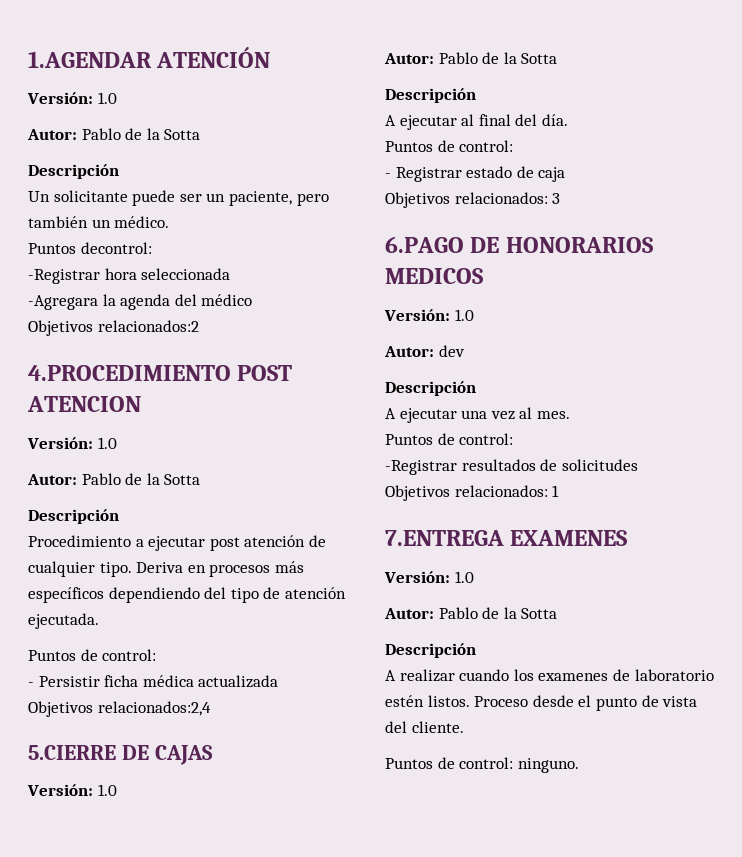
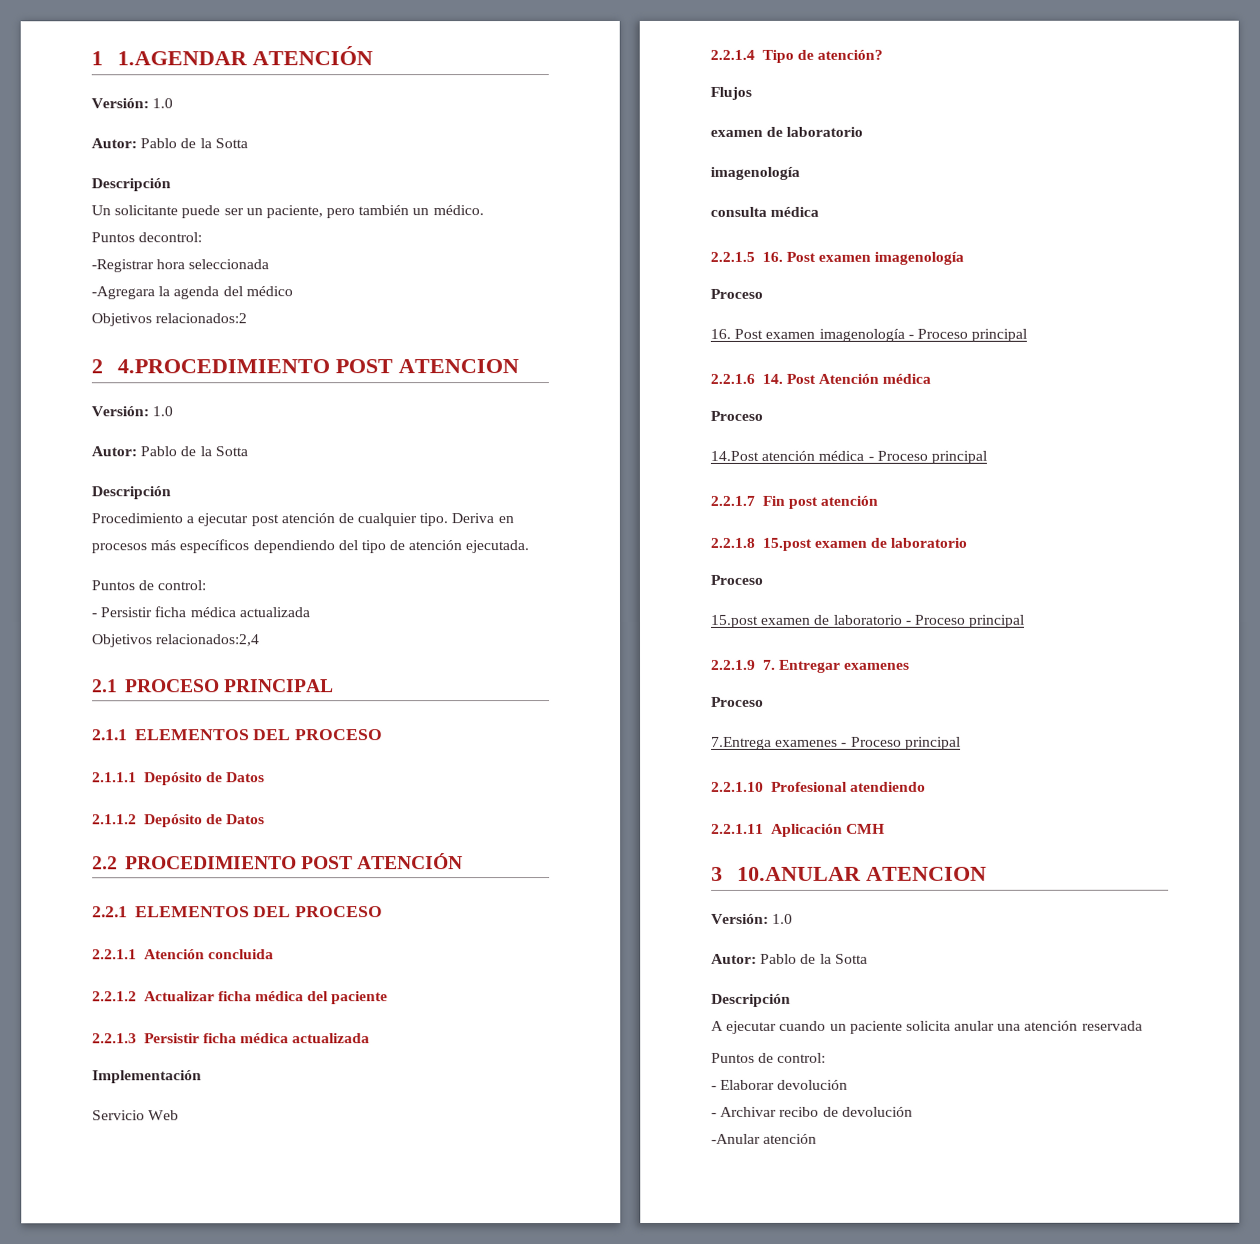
- 1.AGENDAR ATENCIÓN
+ 1 1.AGENDAR ATENCIÓN
- 4.PROCEDIMIENTO POST ATENCION
+ 2 4.PROCEDIMIENTO POST ATENCION
- 5.CIERRE DE CAJAS
+ 2.1 PROCESO PRINCIPAL
+ 2.1.1 ELEMENTOS DEL PROCESO
+ 2.1.1.1 Depósito de Datos
+ 2.1.1.2 Depósito de Datos
+ 2.2 PROCEDIMIENTO POST ATENCIÓN
+ 2.2.1 ELEMENTOS DEL PROCESO
+ 2.2.1.1 Atención concluida
+ 2.2.1.2 Actualizar ficha médica del paciente
+ 2.2.1.3 Persistir ficha médica actualizada
+ Implementación
+ Servicio Web
+ 2.2.1.4 Tipo de atención?
+ Flujos
+ examen de laboratorio
+ imagenología
+ consulta médica
+ 2.2.1.5 16. Post examen imagenología
+ Proceso
+ 16. Post examen imagenología - Proceso principal
+ 2.2.1.6 14. Post Atención médica
+ Proceso
+ 14.Post atención médica - Proceso principal
+ 2.2.1.7 Fin post atención
+ 2.2.1.8 15.post examen de laboratorio
+ Proceso
+ 15.post examen de laboratorio - Proceso principal
+ 2.2.1.9 7. Entregar examenes
+ Proceso
+ 7.Entrega examenes - Proceso principal
+ 2.2.1.10 Profesional atendiendo
+ 2.2.1.11 Aplicación CMH
+ 3 10.ANULAR ATENCION
- A ejecutar al final del día.
+ A ejecutar cuando un paciente solicita anular una atención reservada
  Puntos de control:
- - Registrar estado de caja
- Objetivos relacionados: 3
- 6.PAGO DE HONORARIOS MEDICOS
- Versión: 1.0
- Autor: dev
- Descripción
- A ejecutar una vez al mes.
- Puntos de control:
- -Registrar resultados de solicitudes
- Objetivos relacionados: 1
- 7.ENTREGA EXAMENES
- Versión: 1.0
- Autor: Pablo de la Sotta
- Descripción
- A realizar cuando los examenes de laboratorio estén listos. Proceso desde el punto de vista del cliente.
- Puntos de control: ninguno.
+ - Elaborar devolución
+ - Archivar recibo de devolución
+ -Anular atención

